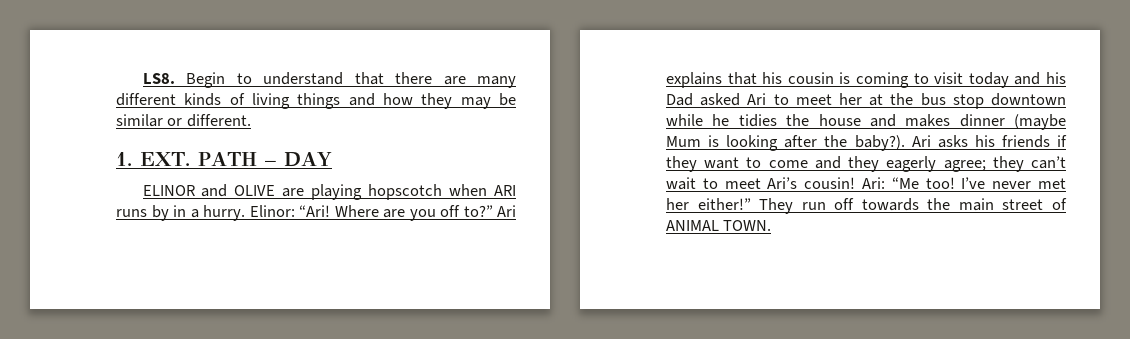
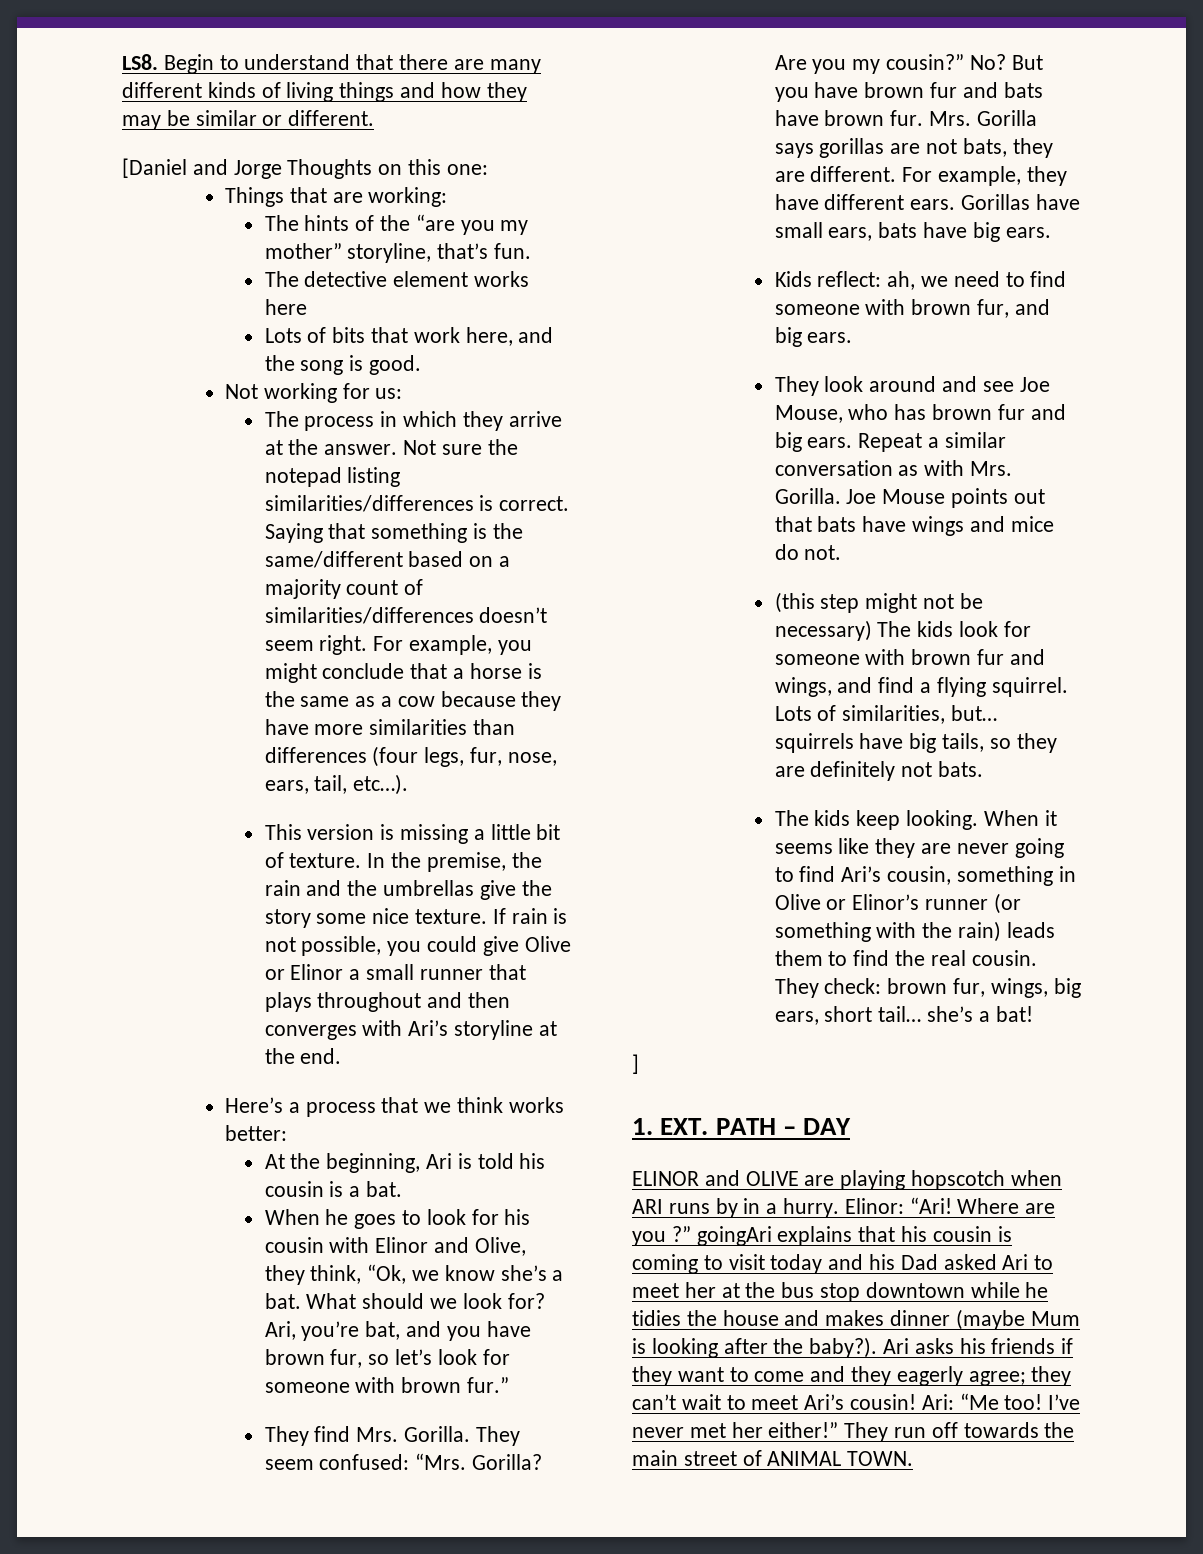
+ [Daniel and Jorge Thoughts on this one:
+ Things that are working:
+ The hints of the “are you my mother” storyline, that’s fun.
+ The detective element works here
+ Lots of bits that work here, and the song is good.
+ Not working for us:
+ The process in which they arrive at the answer. Not sure the notepad listing similarities/differences is correct. Saying that something is the same/different based on a majority count of similarities/differences doesn’t seem right. For example, you might conclude that a horse is the same as a cow because they have more similarities than differences (four legs, fur, nose, ears, tail, etc…).
+ This version is missing a little bit of texture. In the premise, the rain and the umbrellas give the story some nice texture. If rain is not possible, you could give Olive or Elinor a small runner that plays throughout and then converges with Ari’s storyline at the end.
+ Here’s a process that we think works better:
+ At the beginning, Ari is told his cousin is a bat.
+ When he goes to look for his cousin with Elinor and Olive, they think, “Ok, we know she’s a bat. What should we look for? Ari, you’re bat, and you have brown fur, so let’s look for someone with brown fur.”
+ They find Mrs. Gorilla. They seem confused: “Mrs. Gorilla? Are you my cousin?” No? But you have brown fur and bats have brown fur. Mrs. Gorilla says gorillas are not bats, they are different. For example, they have different ears. Gorillas have small ears, bats have big ears.
+ Kids reflect: ah, we need to find someone with brown fur, and big ears.
+ They look around and see Joe Mouse, who has brown fur and big ears. Repeat a similar conversation as with Mrs. Gorilla. Joe Mouse points out that bats have wings and mice do not.
+ (this step might not be necessary) The kids look for someone with brown fur and wings, and find a flying squirrel. Lots of similarities, but… squirrels have big tails, so they are definitely not bats.
+ The kids keep looking. When it seems like they are never going to find Ari’s cousin, something in Olive or Elinor’s runner (or something with the rain) leads them to find the real cousin. They check: brown fur, wings, big ears, short tail… she’s a bat!
+ ]
- Where are you off to?” Ari explains that his cousin is coming to visit today and his Dad asked Ari to meet her at the bus stop downtown while he tidies the house and makes dinner (maybe Mum is looking after the baby?).
+ Where are you ?” goingAri explains that his cousin is coming to visit today and his Dad asked Ari to meet her at the bus stop downtown while he tidies the house and makes dinner (maybe Mum is looking after the baby?).

